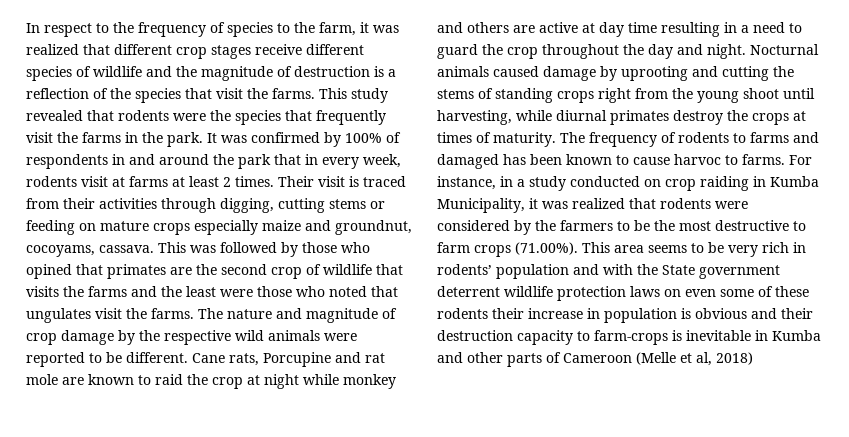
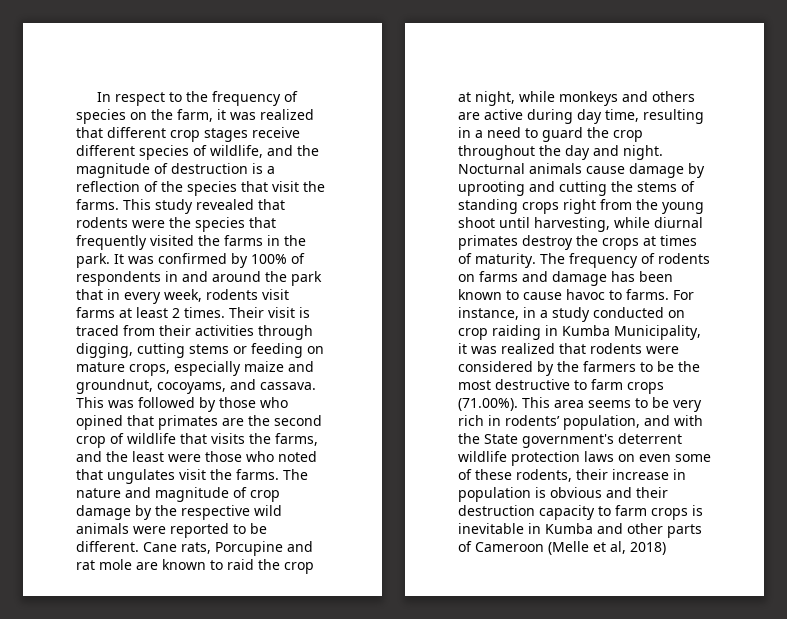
- In respect to the frequency of species to the farm, it was realized that different crop stages receive different species of wildlife and the magnitude of destruction is a reflection of the species that visit the farms.
+ In respect to the frequency of species on the farm, it was realized that different crop stages receive different species of wildlife, and the magnitude of destruction is a reflection of the species that visit the farms.
- This study revealed that rodents were the species that frequently visit the farms in the park.
+ This study revealed that rodents were the species that frequently visited the farms in the park.
- It was confirmed by 100% of respondents in and around the park that in every week, rodents visit at farms at least 2 times.
+ It was confirmed by 100% of respondents in and around the park that in every week, rodents visit farms at least 2 times.
- Their visit is traced from their activities through digging, cutting stems or feeding on mature crops especially maize and groundnut, cocoyams, cassava.
+ Their visit is traced from their activities through digging, cutting stems or feeding on mature crops, especially maize and groundnut, cocoyams, and cassava.
- This was followed by those who opined that primates are the second crop of wildlife that visits the farms and the least were those who noted that ungulates visit the farms.
+ This was followed by those who opined that primates are the second crop of wildlife that visits the farms, and the least were those who noted that ungulates visit the farms.
- Cane rats, Porcupine and rat mole are known to raid the crop at night while monkey and others are active at day time resulting in a need to guard the crop throughout the day and night.
+ Cane rats, Porcupine and rat mole are known to raid the crop at night, while monkeys and others are active during day time, resulting in a need to guard the crop throughout the day and night.
- Nocturnal animals caused damage by uprooting and cutting the stems of standing crops right from the young shoot until harvesting, while diurnal primates destroy the crops at times of maturity.
+ Nocturnal animals cause damage by uprooting and cutting the stems of standing crops right from the young shoot until harvesting, while diurnal primates destroy the crops at times of maturity.
- The frequency of rodents to farms and damaged has been known to cause harvoc to farms.
+ The frequency of rodents on farms and damage has been known to cause havoc to farms.
- For instance, in a study conducted on crop raiding in Kumba Municipality, it was realized that rodents were considered by the farmers to be the most destructive to farm crops (71.00%). This area seems to be very rich in rodents’ population and with the State government deterrent wildlife protection laws on even some of these rodents their increase in population is obvious and their destruction capacity to farm-crops is inevitable in Kumba and other parts of Cameroon (Melle et al, 2018)
+ For instance, in a study conducted on crop raiding in Kumba Municipality, it was realized that rodents were considered by the farmers to be the most destructive to farm crops (71.00%). This area seems to be very rich in rodents’ population, and with the State government's deterrent wildlife protection laws on even some of these rodents, their increase in population is obvious and their destruction capacity to farm crops is inevitable in Kumba and other parts of Cameroon (Melle et al, 2018)

